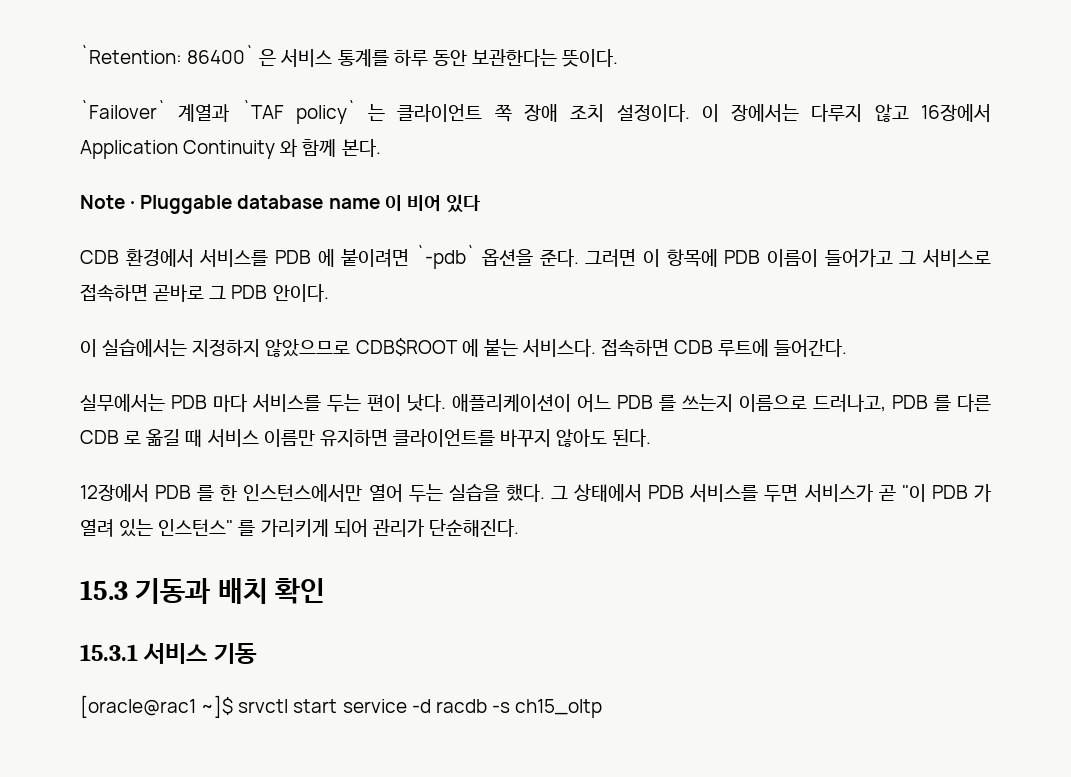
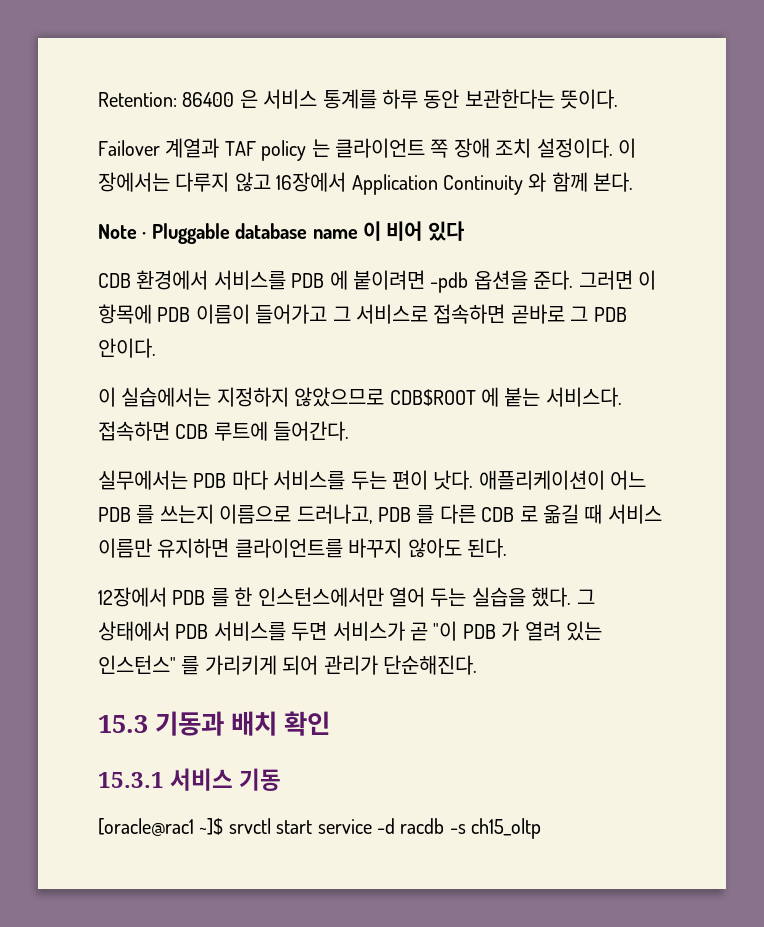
- `Retention: 86400` 은 서비스 통계를 하루 동안 보관한다는 뜻이다.
+ Retention: 86400 은 서비스 통계를 하루 동안 보관한다는 뜻이다.
- `Failover` 계열과 `TAF policy` 는 클라이언트 쪽 장애 조치 설정이다.
+ Failover 계열과 TAF policy 는 클라이언트 쪽 장애 조치 설정이다.
- CDB 환경에서 서비스를 PDB 에 붙이려면 `-pdb` 옵션을 준다.
+ CDB 환경에서 서비스를 PDB 에 붙이려면 -pdb 옵션을 준다.

